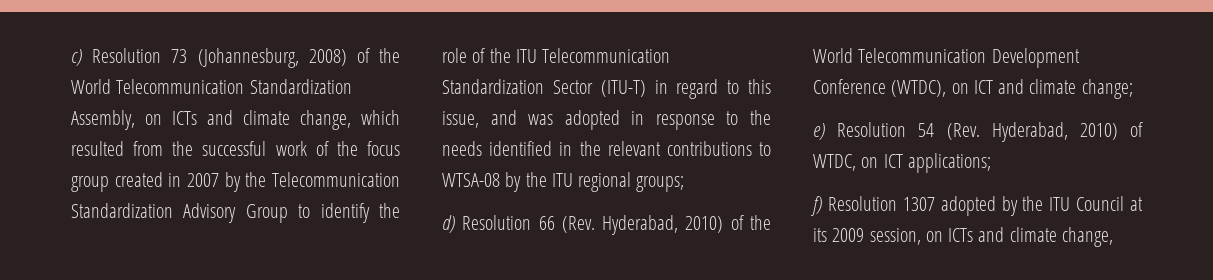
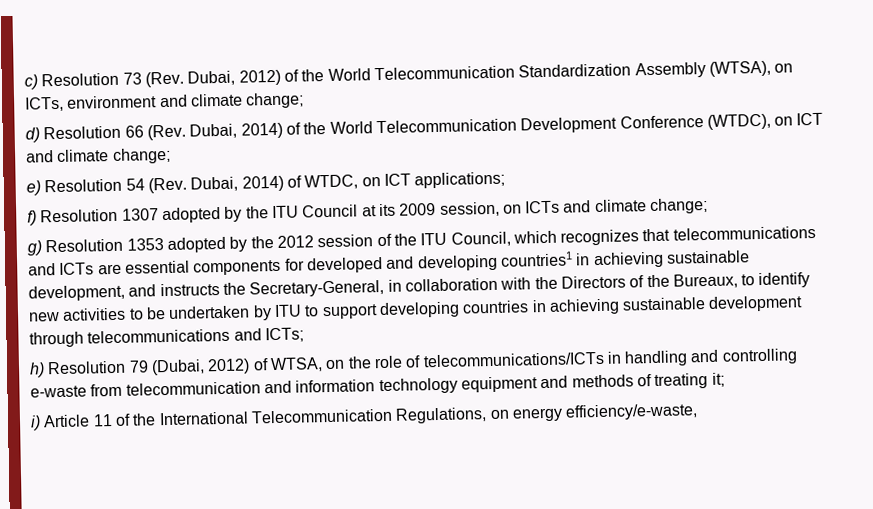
- c) Resolution 73 (Johannesburg, 2008) of the World Telecommunication Standardization Assembly, on ICTs and climate change, which resulted from the successful work of the focus group created in 2007 by the Telecommunication Standardization Advisory Group to identify the role of the ITU Telecommunication Standardization Sector (ITU-T) in regard to this issue, and was adopted in response to the needs identified in the relevant contributions to WTSA-08 by the ITU regional groups;
+ c) Resolution 73 (Rev. Dubai, 2012) of the World Telecommunication Standardization Assembly (WTSA), on ICTs, environment and climate change;
- d) Resolution 66 (Rev. Hyderabad, 2010) of the World Telecommunication Development Conference (WTDC), on ICT and climate change;
+ d) Resolution 66 (Rev. Dubai, 2014) of the World Telecommunication Development Conference (WTDC), on ICT and climate change;
- e) Resolution 54 (Rev. Hyderabad, 2010) of WTDC, on ICT applications;
+ e) Resolution 54 (Rev. Dubai, 2014) of WTDC, on ICT applications;
- f) Resolution 1307 adopted by the ITU Council at its 2009 session, on ICTs and climate change,
+ f) Resolution 1307 adopted by the ITU Council at its 2009 session, on ICTs and climate change;
+ g) Resolution 1353 adopted by the 2012 session of the ITU Council, which recognizes that telecommunications and ICTs are essential components for developed and developing countries1 in achieving sustainable development, and instructs the Secretary-General, in collaboration with the Directors of the Bureaux, to identify new activities to be undertaken by ITU to support developing countries in achieving sustainable development through telecommunications and ICTs;
+ h) Resolution 79 (Dubai, 2012) of WTSA, on the role of telecommunications/ICTs in handling and controlling e-waste from telecommunication and information technology equipment and methods of treating it;
+ i) Article 11 of the International Telecommunication Regulations, on energy efficiency/e-waste,

